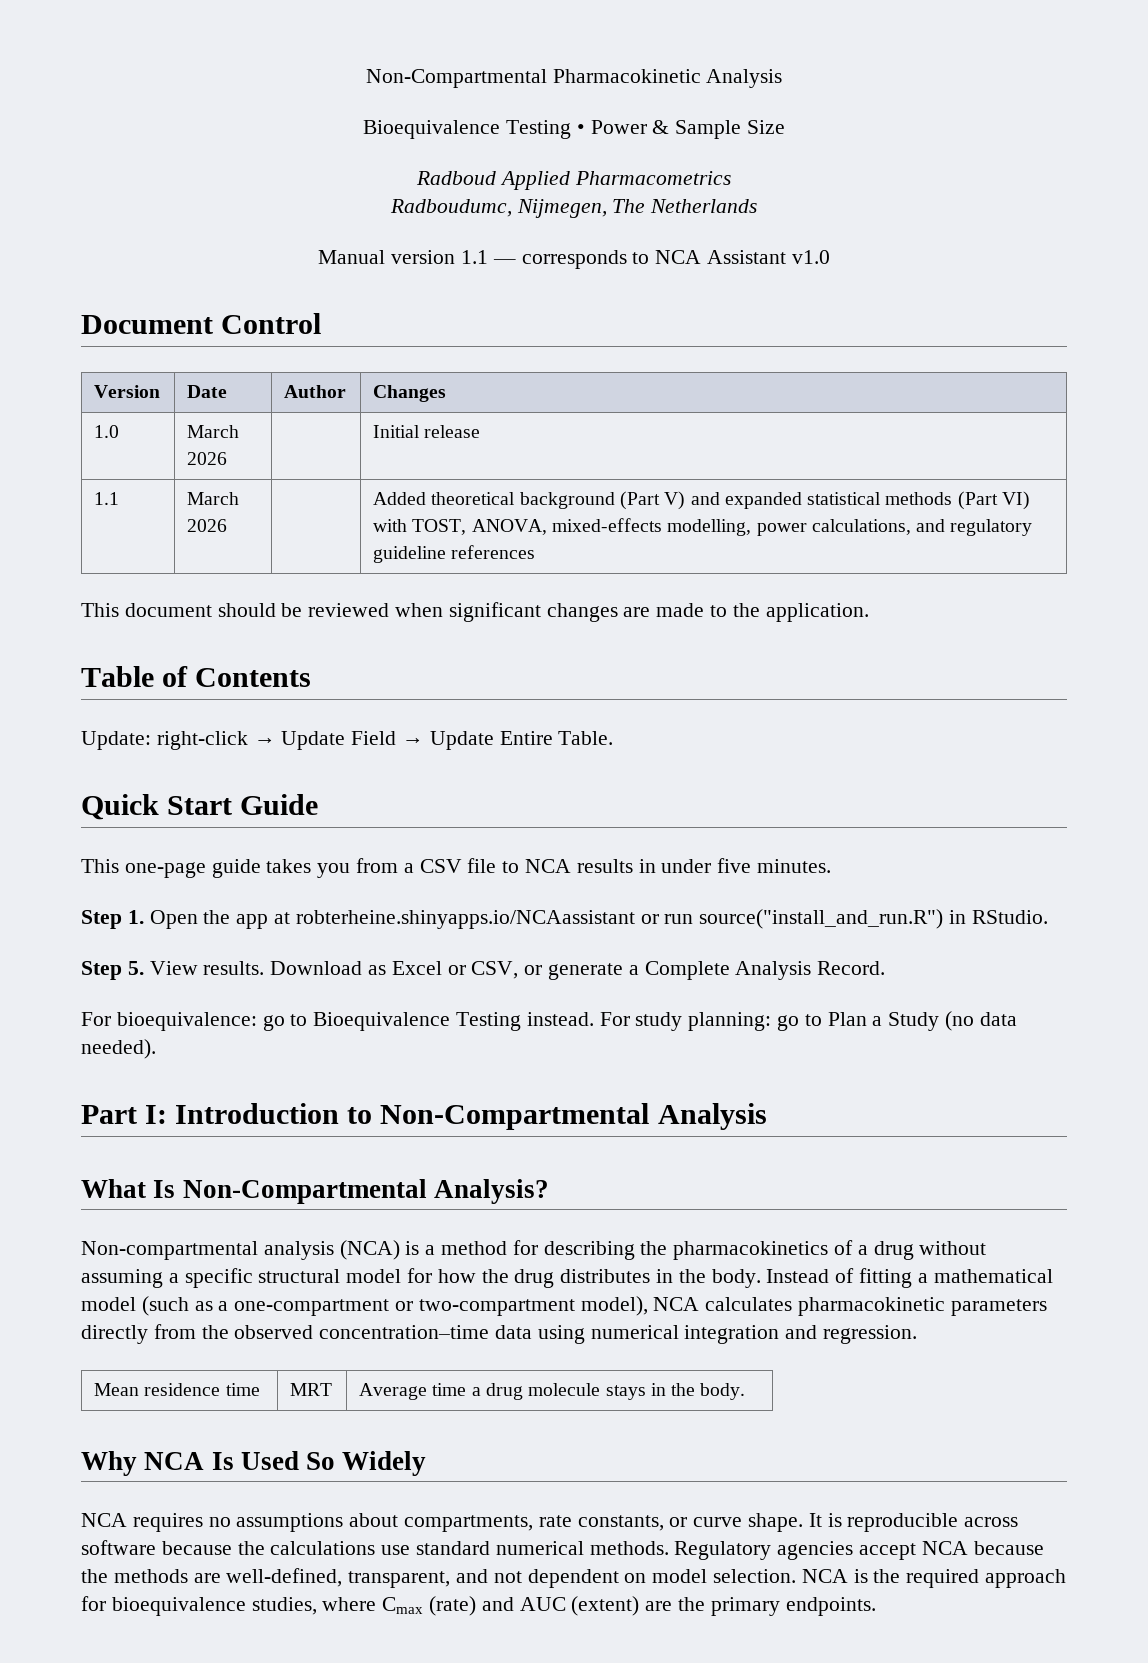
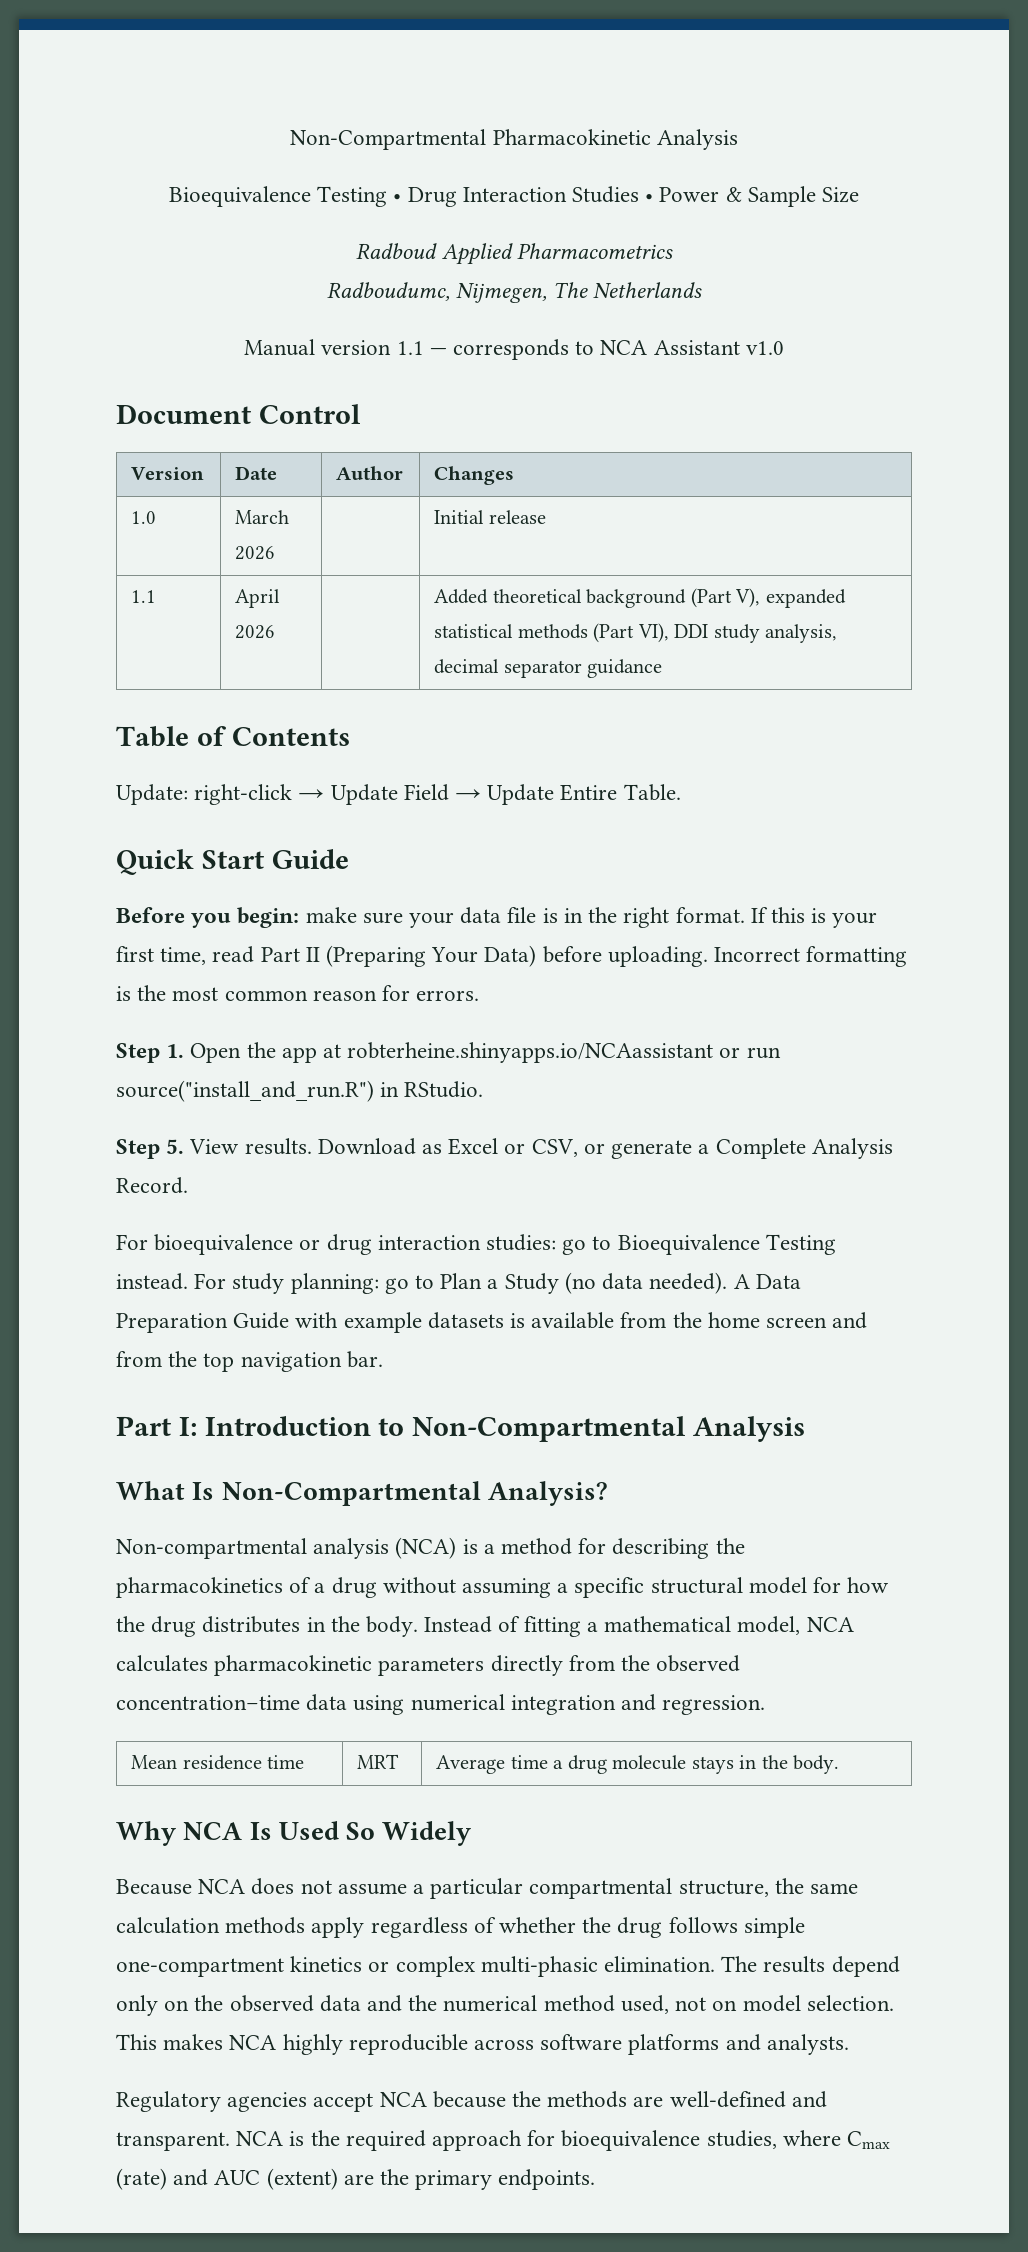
- Bioequivalence Testing • Power & Sample Size
+ Bioequivalence Testing • Drug Interaction Studies • Power & Sample Size
- 1.1 | March 2026 | | Added theoretical background (Part V) and expanded statistical methods (Part VI) with TOST, ANOVA, mixed-effects modelling, power calculations, and regulatory guideline references
- This document should be reviewed when significant changes are made to the application.
+ 1.1 | April 2026 | | Added theoretical background (Part V), expanded statistical methods (Part VI), DDI study analysis, decimal separator guidance
- This one-page guide takes you from a CSV file to NCA results in under five minutes.
+ Before you begin: make sure your data file is in the right format. If this is your first time, read Part II (Preparing Your Data) before uploading. Incorrect formatting is the most common reason for errors.
- For bioequivalence: go to Bioequivalence Testing instead.
+ For bioequivalence or drug interaction studies: go to Bioequivalence Testing instead.
+ A Data Preparation Guide with example datasets is available from the home screen and from the top navigation bar.
- Instead of fitting a mathematical model (such as a one-compartment or two-compartment model), NCA calculates pharmacokinetic parameters directly from the observed concentration–time data using numerical integration and regression.
+ Instead of fitting a mathematical model, NCA calculates pharmacokinetic parameters directly from the observed concentration–time data using numerical integration and regression.
- NCA requires no assumptions about compartments, rate constants, or curve shape. It is reproducible across software because the calculations use standard numerical methods. Regulatory agencies accept NCA because the methods are well-defined, transparent, and not dependent on model selection.
+ Because NCA does not assume a particular compartmental structure, the same calculation methods apply regardless of whether the drug follows simple one-compartment kinetics or complex multi-phasic elimination. The results depend only on the observed data and the numerical method used, not on model selection. This makes NCA highly reproducible across software platforms and analysts.
+ Regulatory agencies accept NCA because the methods are well-defined and transparent.

